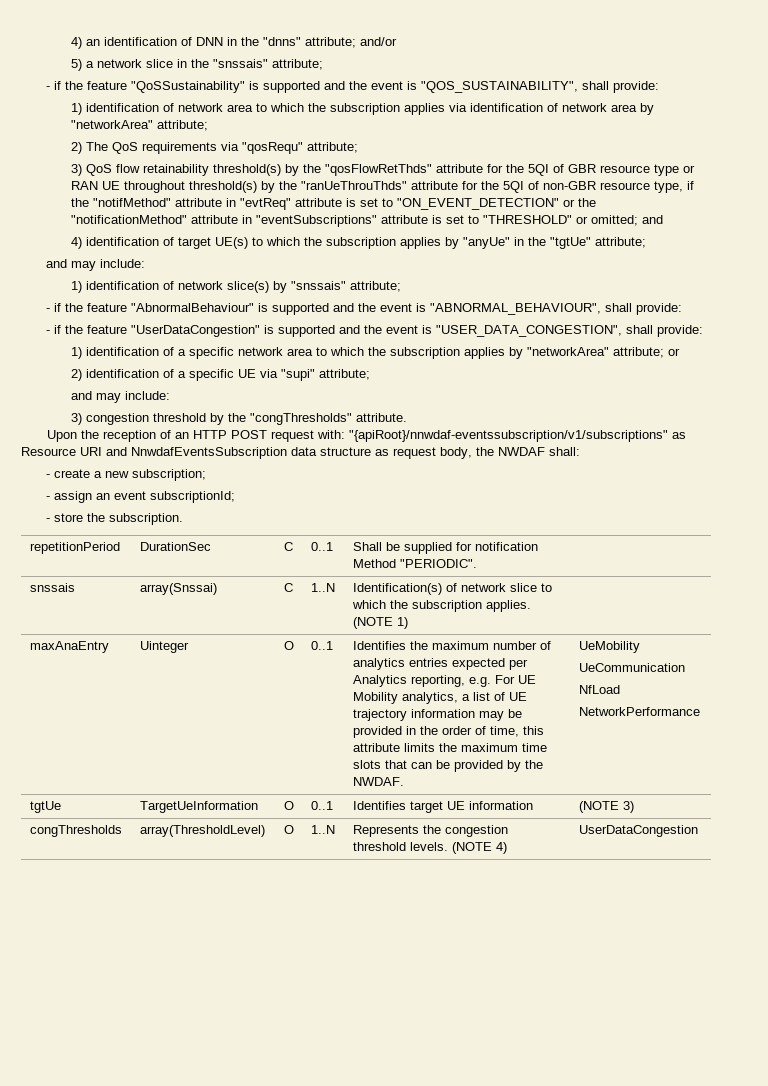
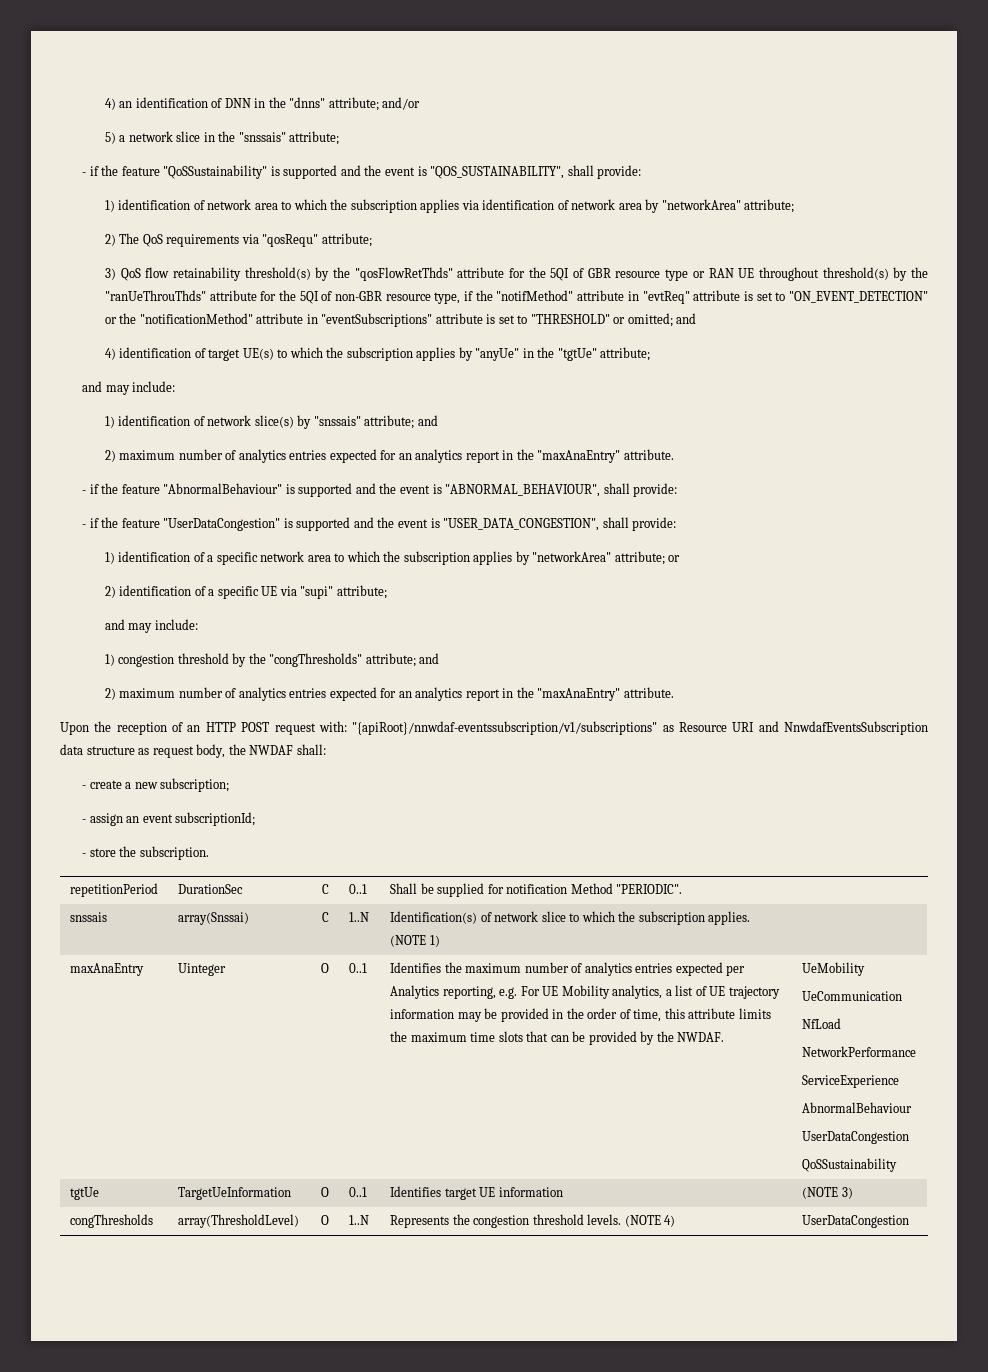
- 1) identification of network slice(s) by "snssais" attribute;
+ 1) identification of network slice(s) by "snssais" attribute; and
+ 2) maximum number of analytics entries expected for an analytics report in the "maxAnaEntry" attribute.
- 3) congestion threshold by the "congThresholds" attribute.
+ 1) congestion threshold by the "congThresholds" attribute; and
+ 2) maximum number of analytics entries expected for an analytics report in the "maxAnaEntry" attribute.
+ ServiceExperience
+ AbnormalBehaviour
+ UserDataCongestion
+ QoSSustainability

